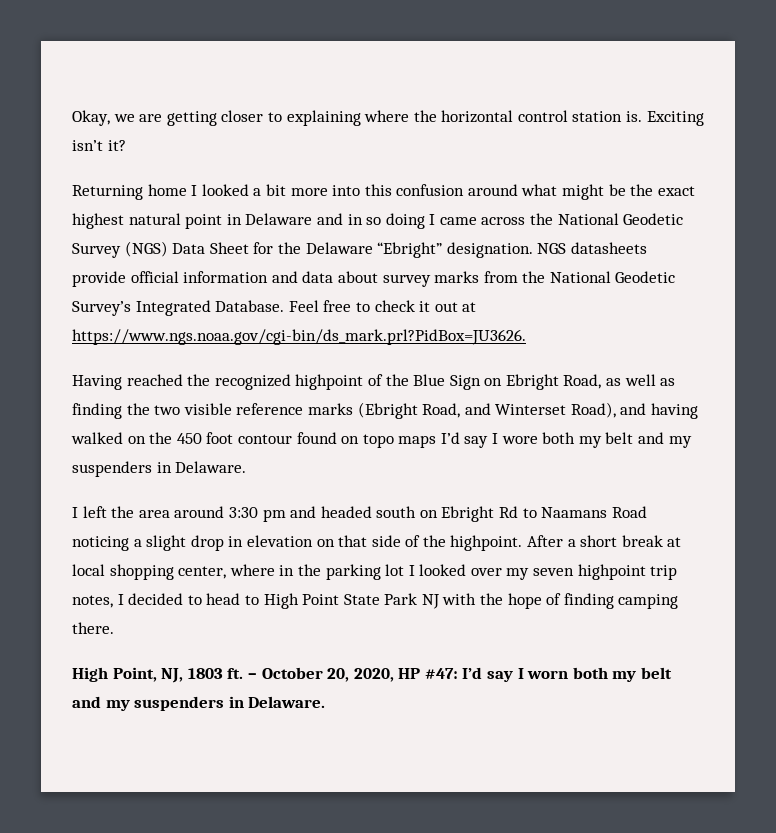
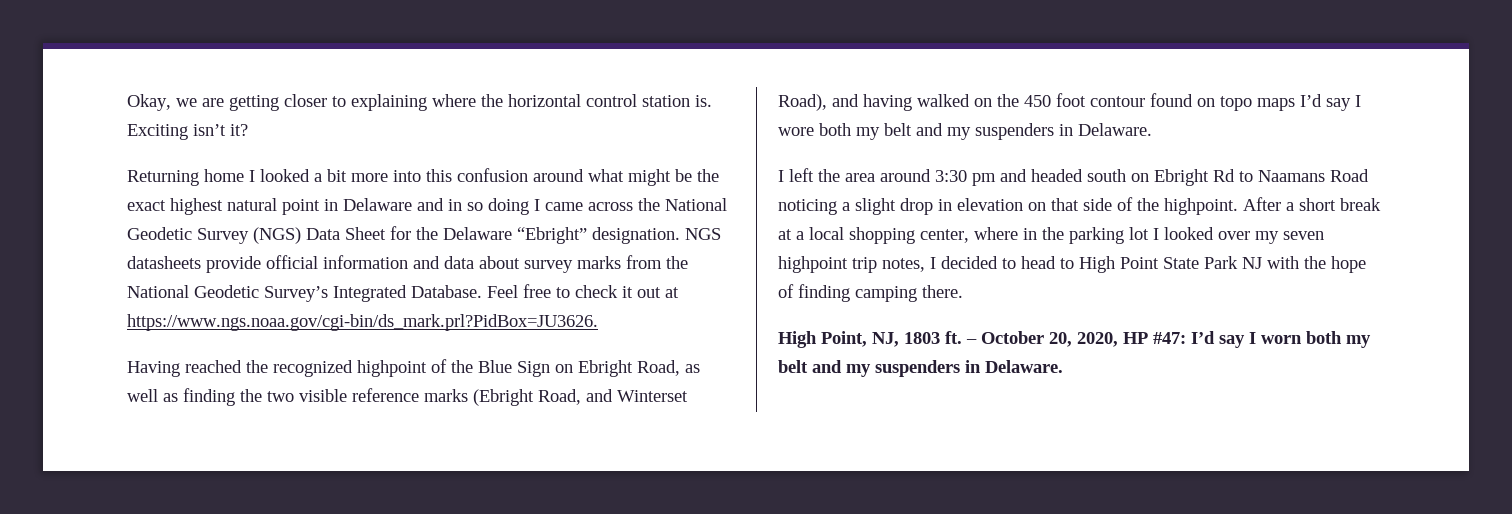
- After a short break at local shopping center, where in the parking lot I looked over my seven highpoint trip notes, I decided to head to High Point State Park NJ with the hope of finding camping there.
+ After a short break at a local shopping center, where in the parking lot I looked over my seven highpoint trip notes, I decided to head to High Point State Park NJ with the hope of finding camping there.

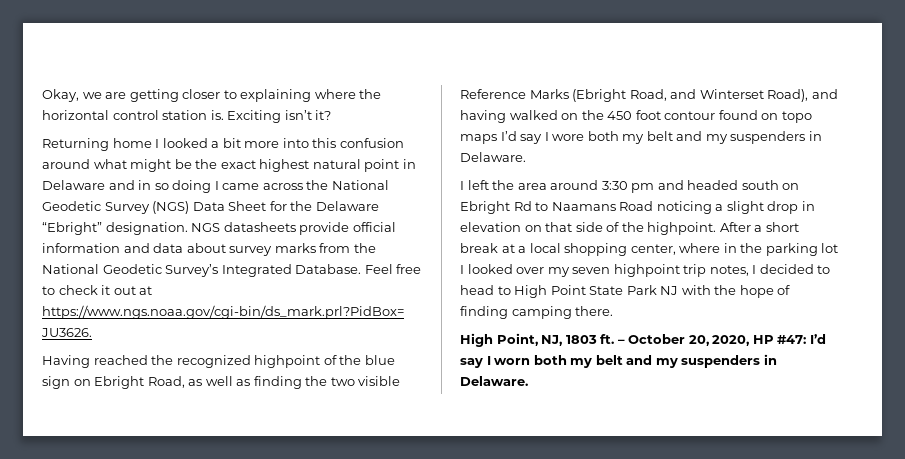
- Having reached the recognized highpoint of the Blue Sign on Ebright Road, as well as finding the two visible reference marks (Ebright Road, and Winterset Road), and having walked on the 450 foot contour found on topo maps I’d say I wore both my belt and my suspenders in Delaware.
+ Having reached the recognized highpoint of the blue sign on Ebright Road, as well as finding the two visible Reference Marks (Ebright Road, and Winterset Road), and having walked on the 450 foot contour found on topo maps I’d say I wore both my belt and my suspenders in Delaware.

